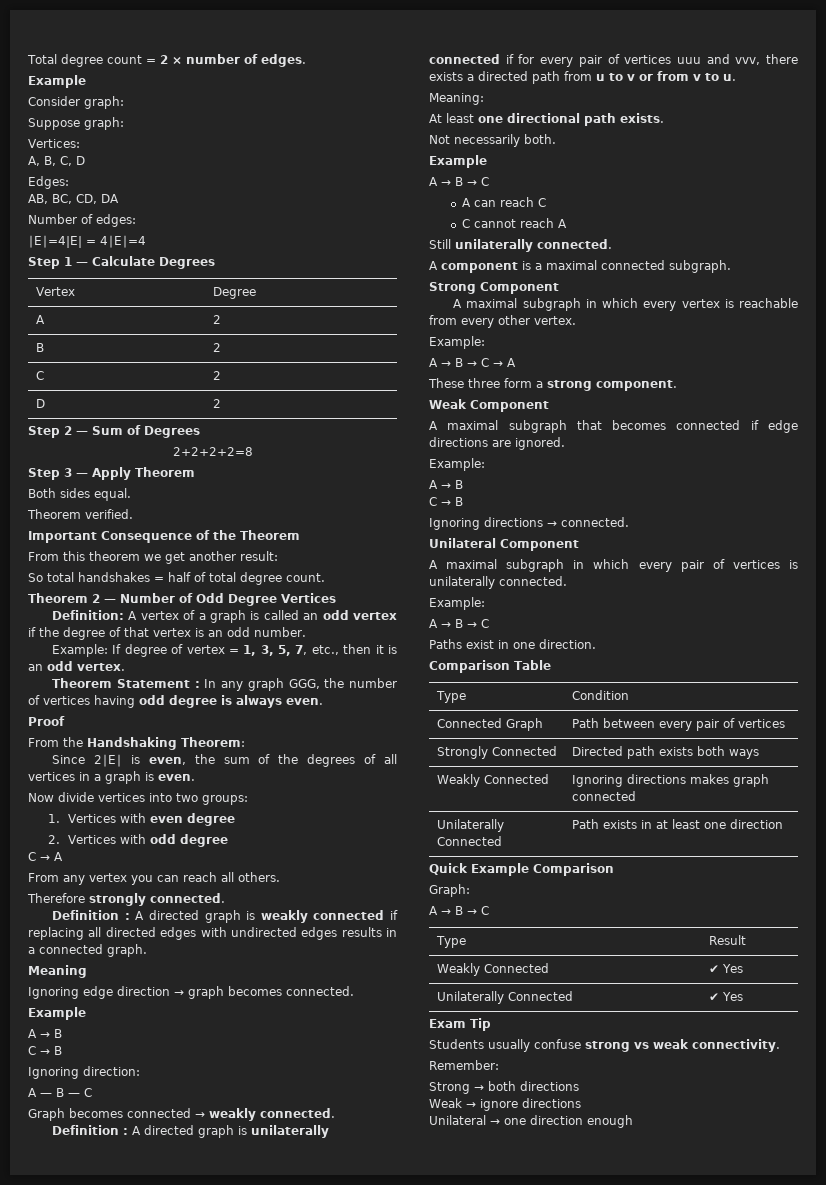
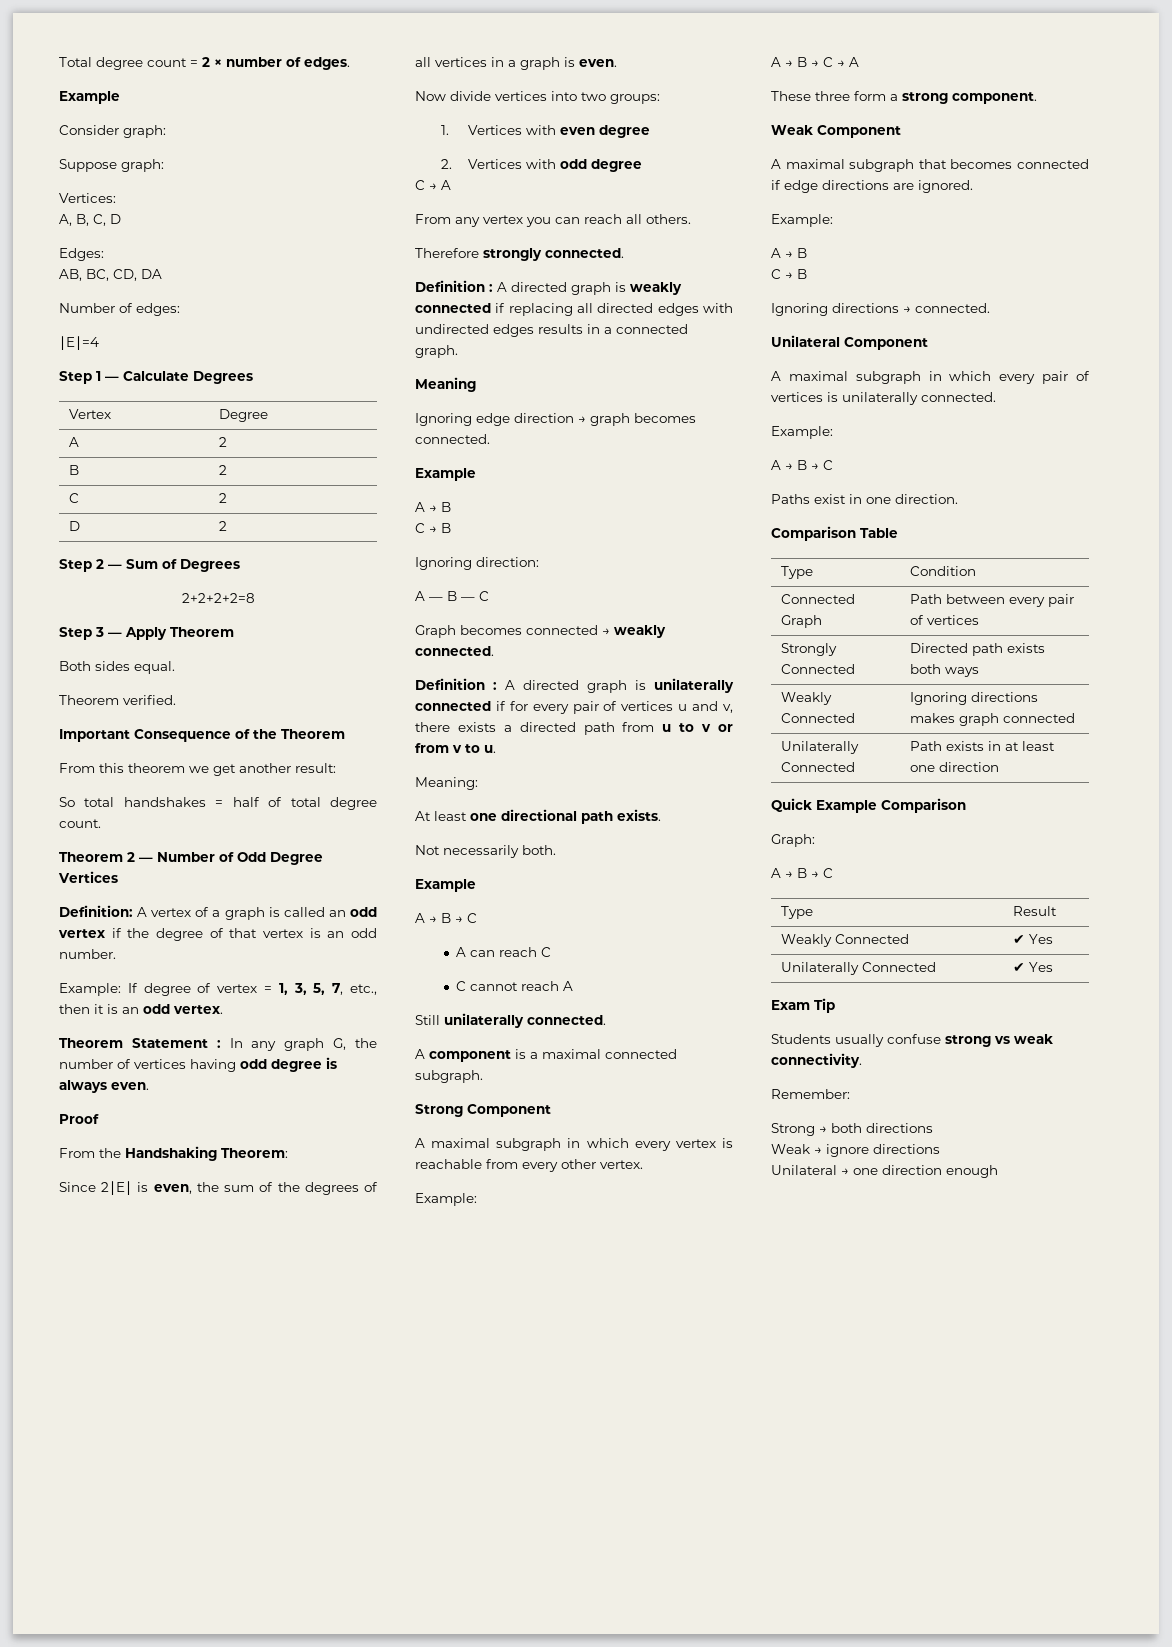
- ∣E∣=4|E| = 4∣E∣=4
+ ∣E∣=4
- Theorem Statement : In any graph GGG, the number of vertices having odd degree is always even.
+ Theorem Statement : In any graph G, the number of vertices having odd degree is always even.
- Definition : A directed graph is unilaterally connected if for every pair of vertices uuu and vvv, there exists a directed path from u to v or from v to u.
+ Definition : A directed graph is unilaterally connected if for every pair of vertices u and v, there exists a directed path from u to v or from v to u.

